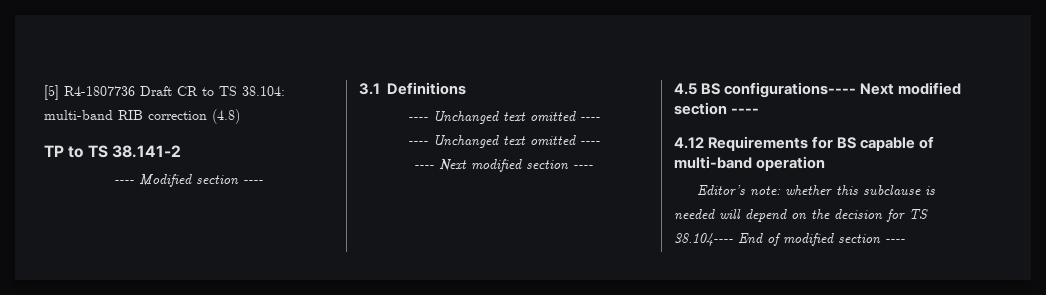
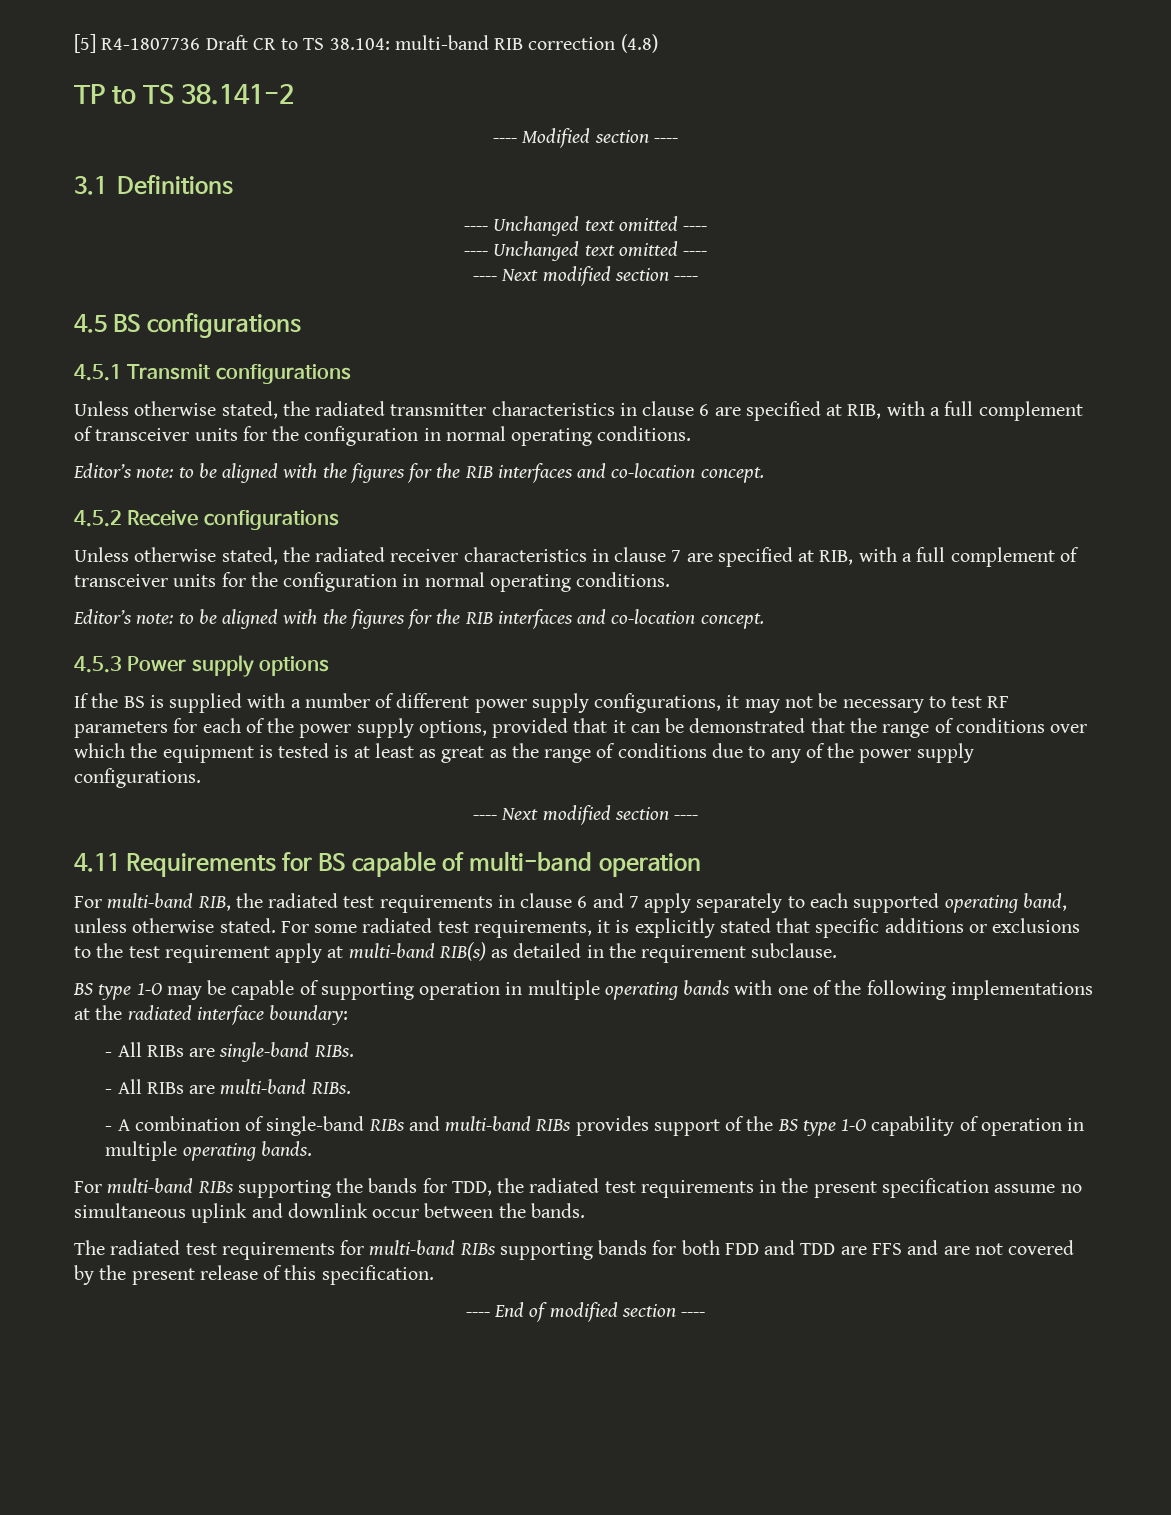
- 4.5 BS configurations---- Next modified section ----
- 4.12 Requirements for BS capable of multi-band operation
+ 4.5 BS configurations
+ 4.5.1 Transmit configurations
+ Unless otherwise stated, the radiated transmitter characteristics in clause 6 are specified at RIB, with a full complement of transceiver units for the configuration in normal operating conditions.
+ Editor’s note: to be aligned with the figures for the RIB interfaces and co-location concept.
+ 4.5.2 Receive configurations
+ Unless otherwise stated, the radiated receiver characteristics in clause 7 are specified at RIB, with a full complement of transceiver units for the configuration in normal operating conditions.
+ Editor’s note: to be aligned with the figures for the RIB interfaces and co-location concept.
+ 4.5.3 Power supply options
+ If the BS is supplied with a number of different power supply configurations, it may not be necessary to test RF parameters for each of the power supply options, provided that it can be demonstrated that the range of conditions over which the equipment is tested is at least as great as the range of conditions due to any of the power supply configurations.
+ ---- Next modified section ----
+ 4.11 Requirements for BS capable of multi-band operation
- Editor’s note: whether this subclause is needed will depend on the decision for TS 38.104---- End of modified section ----
+ For multi-band RIB, the radiated test requirements in clause 6 and 7 apply separately to each supported operating band, unless otherwise stated. For some radiated test requirements, it is explicitly stated that specific additions or exclusions to the test requirement apply at multi-band RIB(s) as detailed in the requirement subclause.
+ BS type 1-O may be capable of supporting operation in multiple operating bands with one of the following implementations at the radiated interface boundary:
+ - All RIBs are single-band RIBs.
+ - All RIBs are multi-band RIBs.
+ - A combination of single-band RIBs and multi-band RIBs provides support of the BS type 1-O capability of operation in multiple operating bands.
+ For multi-band RIBs supporting the bands for TDD, the radiated test requirements in the present specification assume no simultaneous uplink and downlink occur between the bands.
+ The radiated test requirements for multi-band RIBs supporting bands for both FDD and TDD are FFS and are not covered by the present release of this specification.
+ ---- End of modified section ----

